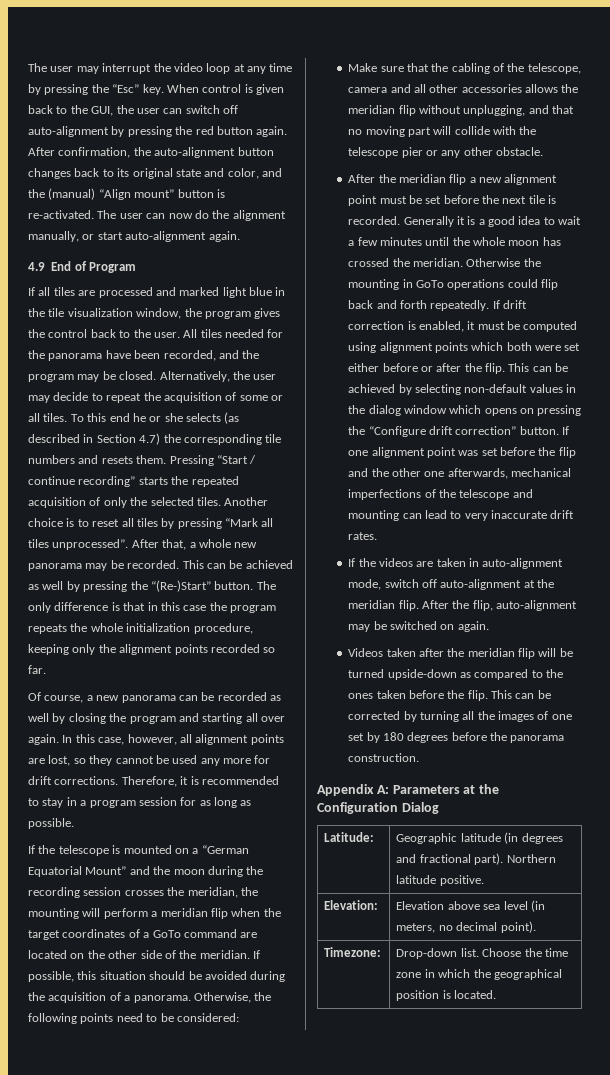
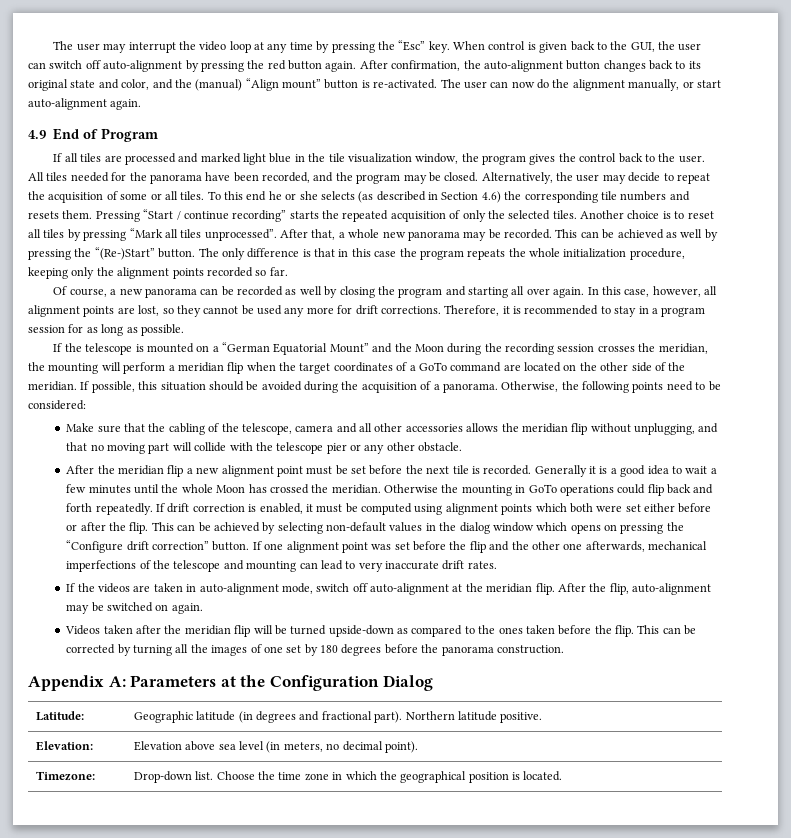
- To this end he or she selects (as described in Section 4.7) the corresponding tile numbers and resets them.
+ To this end he or she selects (as described in Section 4.6) the corresponding tile numbers and resets them.
- If the telescope is mounted on a “German Equatorial Mount” and the moon during the recording session crosses the meridian, the mounting will perform a meridian flip when the target coordinates of a GoTo command are located on the other side of the meridian.
+ If the telescope is mounted on a “German Equatorial Mount” and the Moon during the recording session crosses the meridian, the mounting will perform a meridian flip when the target coordinates of a GoTo command are located on the other side of the meridian.
- Generally it is a good idea to wait a few minutes until the whole moon has crossed the meridian.
+ Generally it is a good idea to wait a few minutes until the whole Moon has crossed the meridian.

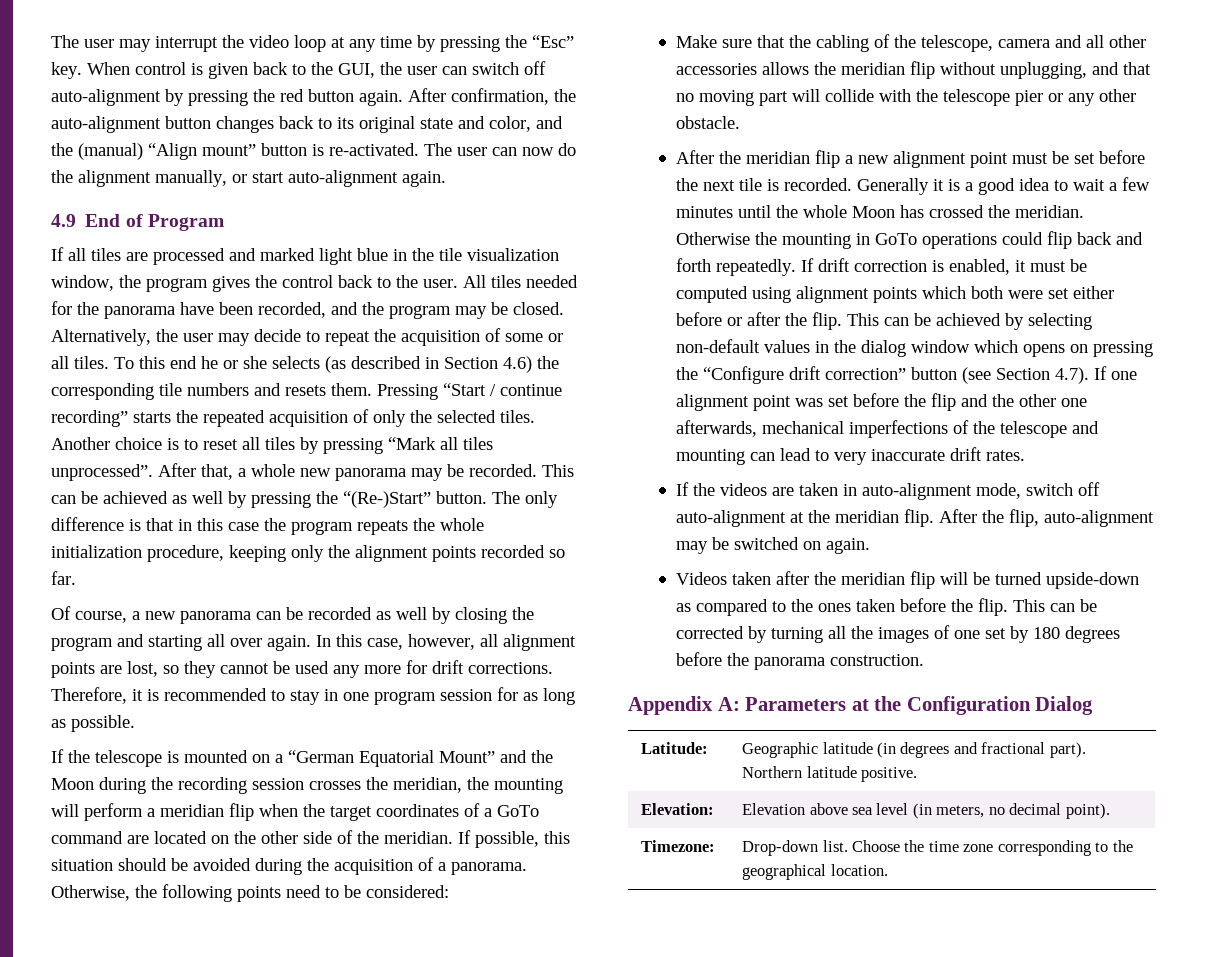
- Therefore, it is recommended to stay in a program session for as long as possible.
+ Therefore, it is recommended to stay in one program session for as long as possible.
- This can be achieved by selecting non-default values in the dialog window which opens on pressing the “Configure drift correction” button. If one alignment point was set before the flip and the other one afterwards, mechanical imperfections of the telescope and mounting can lead to very inaccurate drift rates.
+ This can be achieved by selecting non-default values in the dialog window which opens on pressing the “Configure drift correction” button (see Section 4.7). If one alignment point was set before the flip and the other one afterwards, mechanical imperfections of the telescope and mounting can lead to very inaccurate drift rates.
- Timezone: | Drop-down list. Choose the time zone in which the geographical position is located.
+ Timezone: | Drop-down list. Choose the time zone corresponding to the geographical location.

